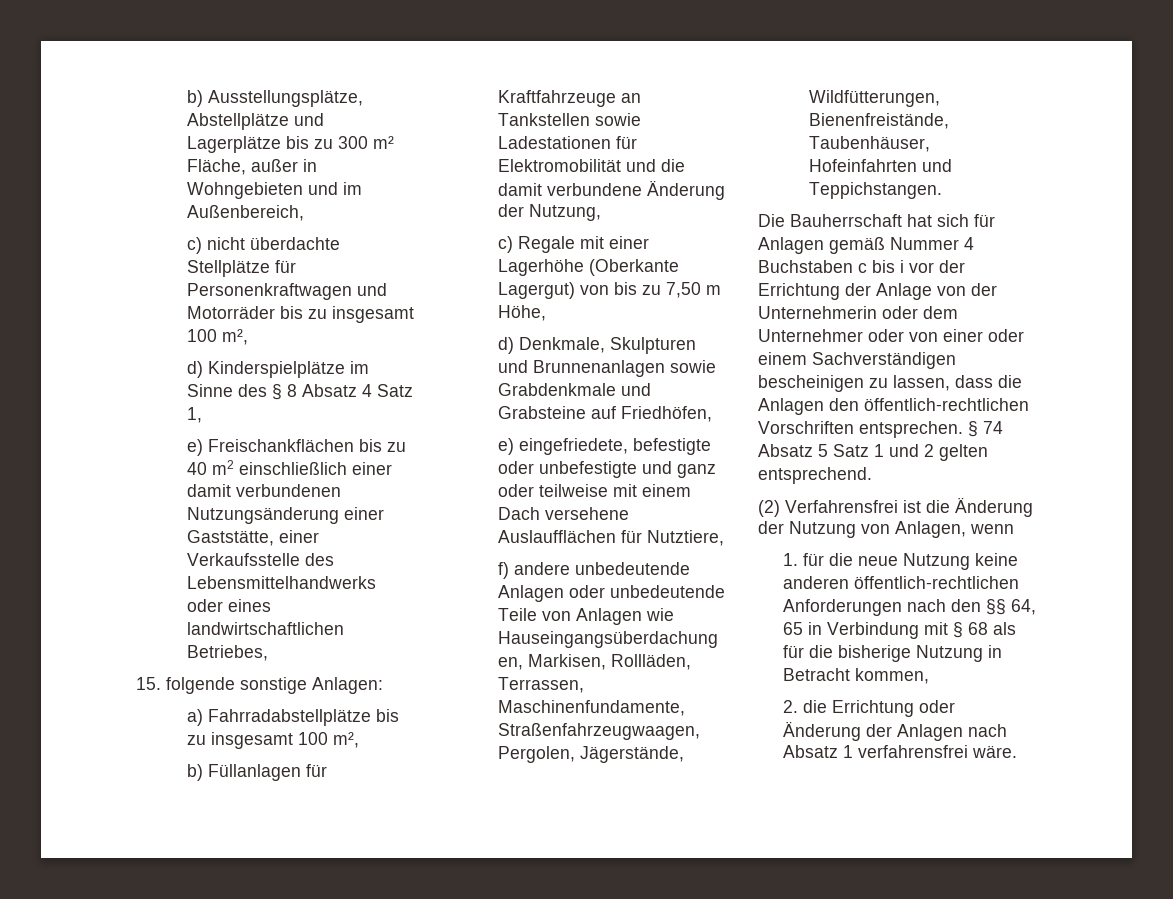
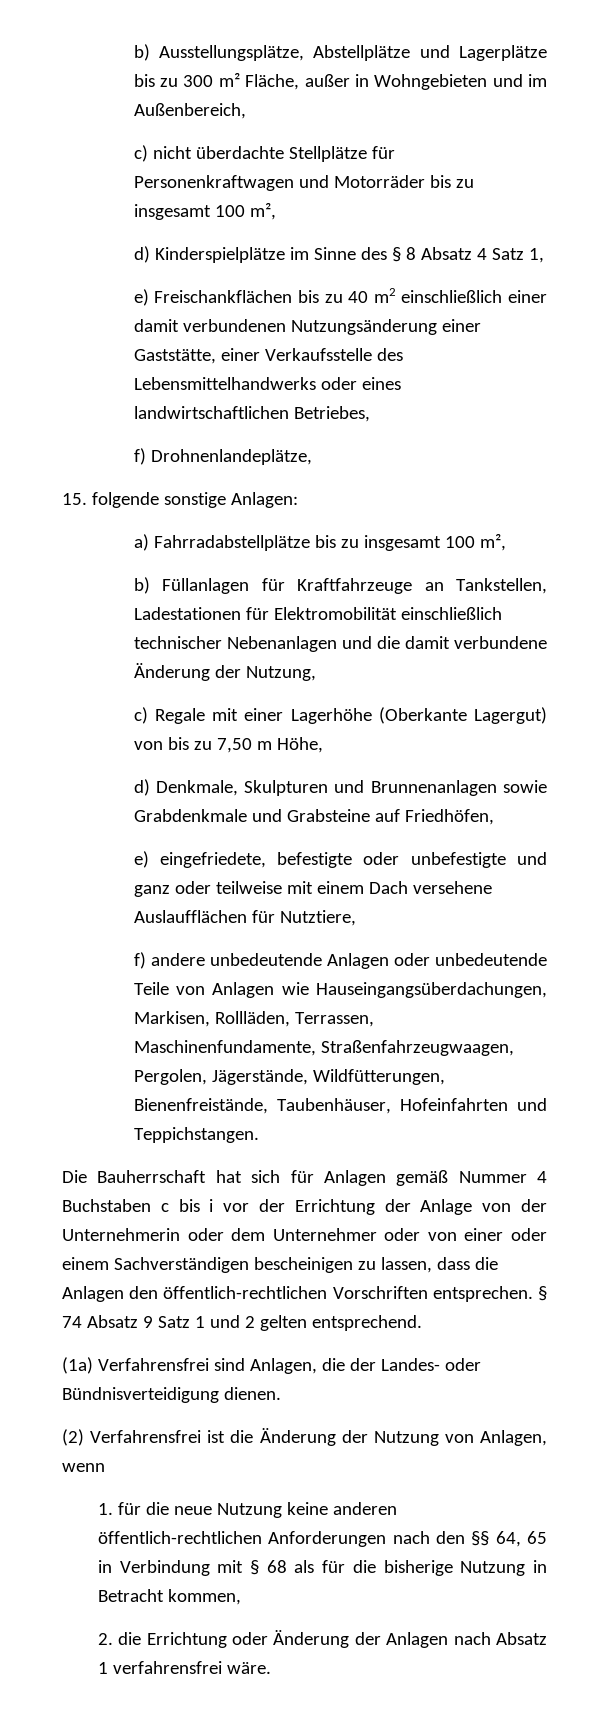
+ f) Drohnenlandeplätze,
- b) Füllanlagen für Kraftfahrzeuge an Tankstellen sowie Ladestationen für Elektromobilität und die damit verbundene Änderung der Nutzung,
+ b) Füllanlagen für Kraftfahrzeuge an Tankstellen, Ladestationen für Elektromobilität einschließlich technischer Nebenanlagen und die damit verbundene Änderung der Nutzung,
- § 74 Absatz 5 Satz 1 und 2 gelten entsprechend.
+ § 74 Absatz 9 Satz 1 und 2 gelten entsprechend.
+ (1a) Verfahrensfrei sind Anlagen, die der Landes- oder Bündnisverteidigung dienen.

